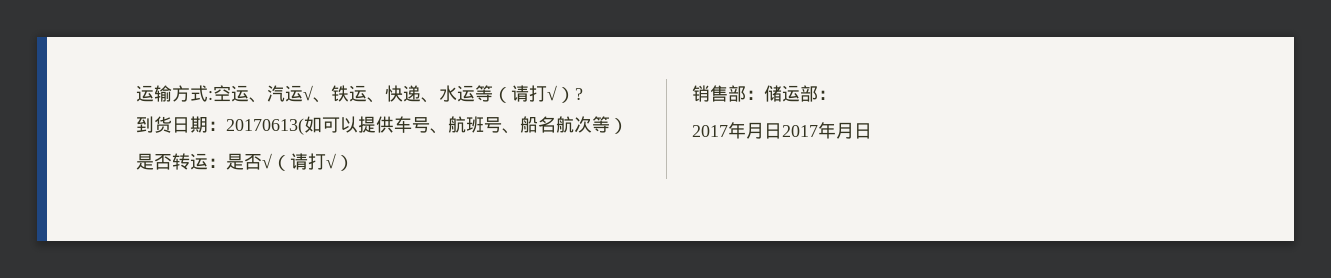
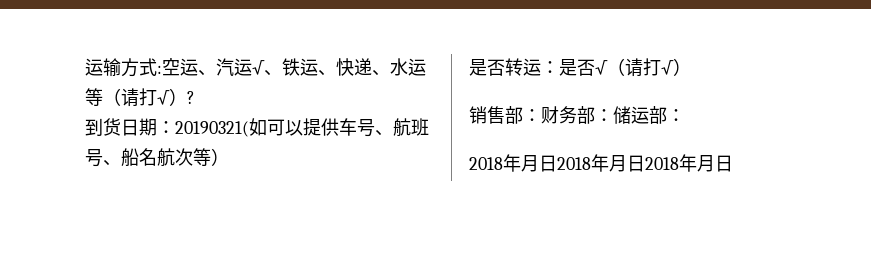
- 到货日期：20170613(如可以提供车号、航班号、船名航次等）
+ 到货日期：20190321(如可以提供车号、航班号、船名航次等）
- 销售部：储运部：
+ 销售部：财务部：储运部：
- 2017年月日2017年月日
+ 2018年月日2018年月日2018年月日

